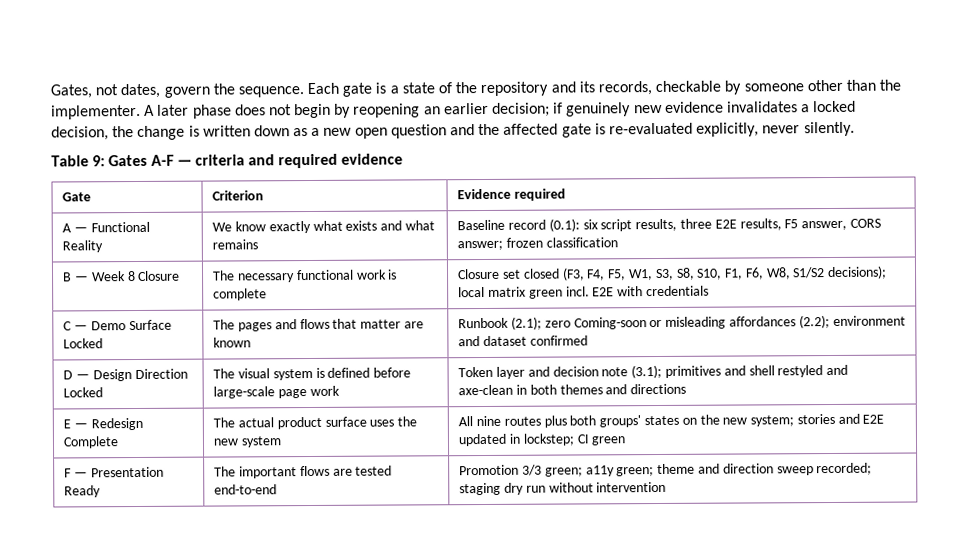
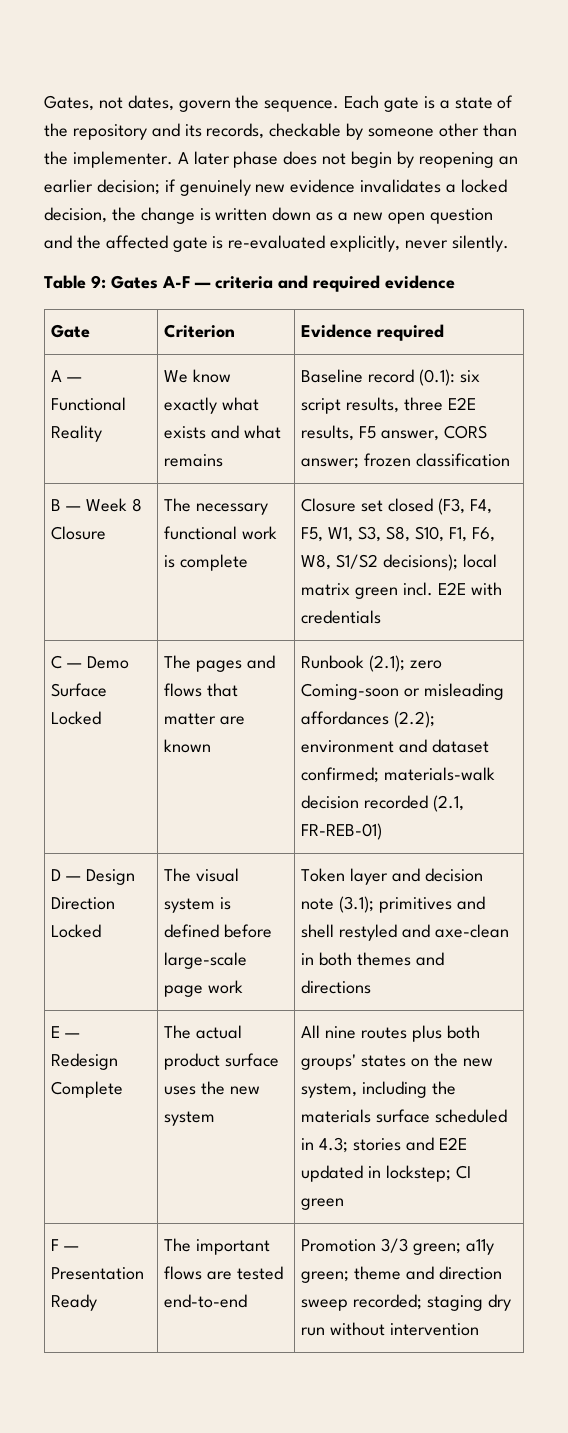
- C — Demo Surface Locked | The pages and flows that matter are known | Runbook (2.1); zero Coming-soon or misleading affordances (2.2); environment and dataset confirmed
+ C — Demo Surface Locked | The pages and flows that matter are known | Runbook (2.1); zero Coming-soon or misleading affordances (2.2); environment and dataset confirmed; materials-walk decision recorded (2.1, FR-REB-01)
- E — Redesign Complete | The actual product surface uses the new system | All nine routes plus both groups' states on the new system; stories and E2E updated in lockstep; CI green
+ E — Redesign Complete | The actual product surface uses the new system | All nine routes plus both groups' states on the new system, including the materials surface scheduled in 4.3; stories and E2E updated in lockstep; CI green

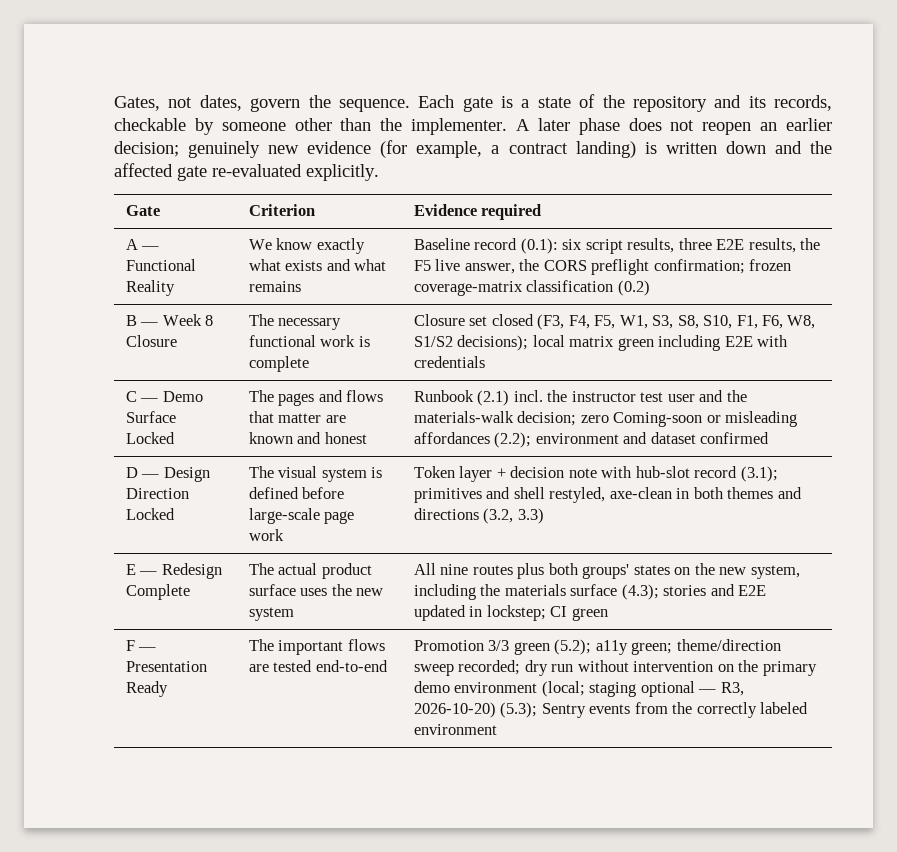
- A later phase does not begin by reopening an earlier decision; if genuinely new evidence invalidates a locked decision, the change is written down as a new open question and the affected gate is re-evaluated explicitly, never silently.
- Table 9: Gates A-F — criteria and required evidence
+ A later phase does not reopen an earlier decision; genuinely new evidence (for example, a contract landing) is written down and the affected gate re-evaluated explicitly.
- A — Functional Reality | We know exactly what exists and what remains | Baseline record (0.1): six script results, three E2E results, F5 answer, CORS answer; frozen classification
+ A — Functional Reality | We know exactly what exists and what remains | Baseline record (0.1): six script results, three E2E results, the F5 live answer, the CORS preflight confirmation; frozen coverage-matrix classification (0.2)
- B — Week 8 Closure | The necessary functional work is complete | Closure set closed (F3, F4, F5, W1, S3, S8, S10, F1, F6, W8, S1/S2 decisions); local matrix green incl. E2E with credentials
+ B — Week 8 Closure | The necessary functional work is complete | Closure set closed (F3, F4, F5, W1, S3, S8, S10, F1, F6, W8, S1/S2 decisions); local matrix green including E2E with credentials
- C — Demo Surface Locked | The pages and flows that matter are known | Runbook (2.1); zero Coming-soon or misleading affordances (2.2); environment and dataset confirmed; materials-walk decision recorded (2.1, FR-REB-01)
+ C — Demo Surface Locked | The pages and flows that matter are known and honest | Runbook (2.1) incl. the instructor test user and the materials-walk decision; zero Coming-soon or misleading affordances (2.2); environment and dataset confirmed
- D — Design Direction Locked | The visual system is defined before large-scale page work | Token layer and decision note (3.1); primitives and shell restyled and axe-clean in both themes and directions
+ D — Design Direction Locked | The visual system is defined before large-scale page work | Token layer + decision note with hub-slot record (3.1); primitives and shell restyled, axe-clean in both themes and directions (3.2, 3.3)
- E — Redesign Complete | The actual product surface uses the new system | All nine routes plus both groups' states on the new system, including the materials surface scheduled in 4.3; stories and E2E updated in lockstep; CI green
+ E — Redesign Complete | The actual product surface uses the new system | All nine routes plus both groups' states on the new system, including the materials surface (4.3); stories and E2E updated in lockstep; CI green
- Promotion 3/3 green; a11y green; theme and direction sweep recorded; staging dry run without intervention
+ Promotion 3/3 green (5.2); a11y green; theme/direction sweep recorded; dry run without intervention on the primary demo environment (local; staging optional — R3, 2026-10-20) (5.3); Sentry events from the correctly labeled environment

